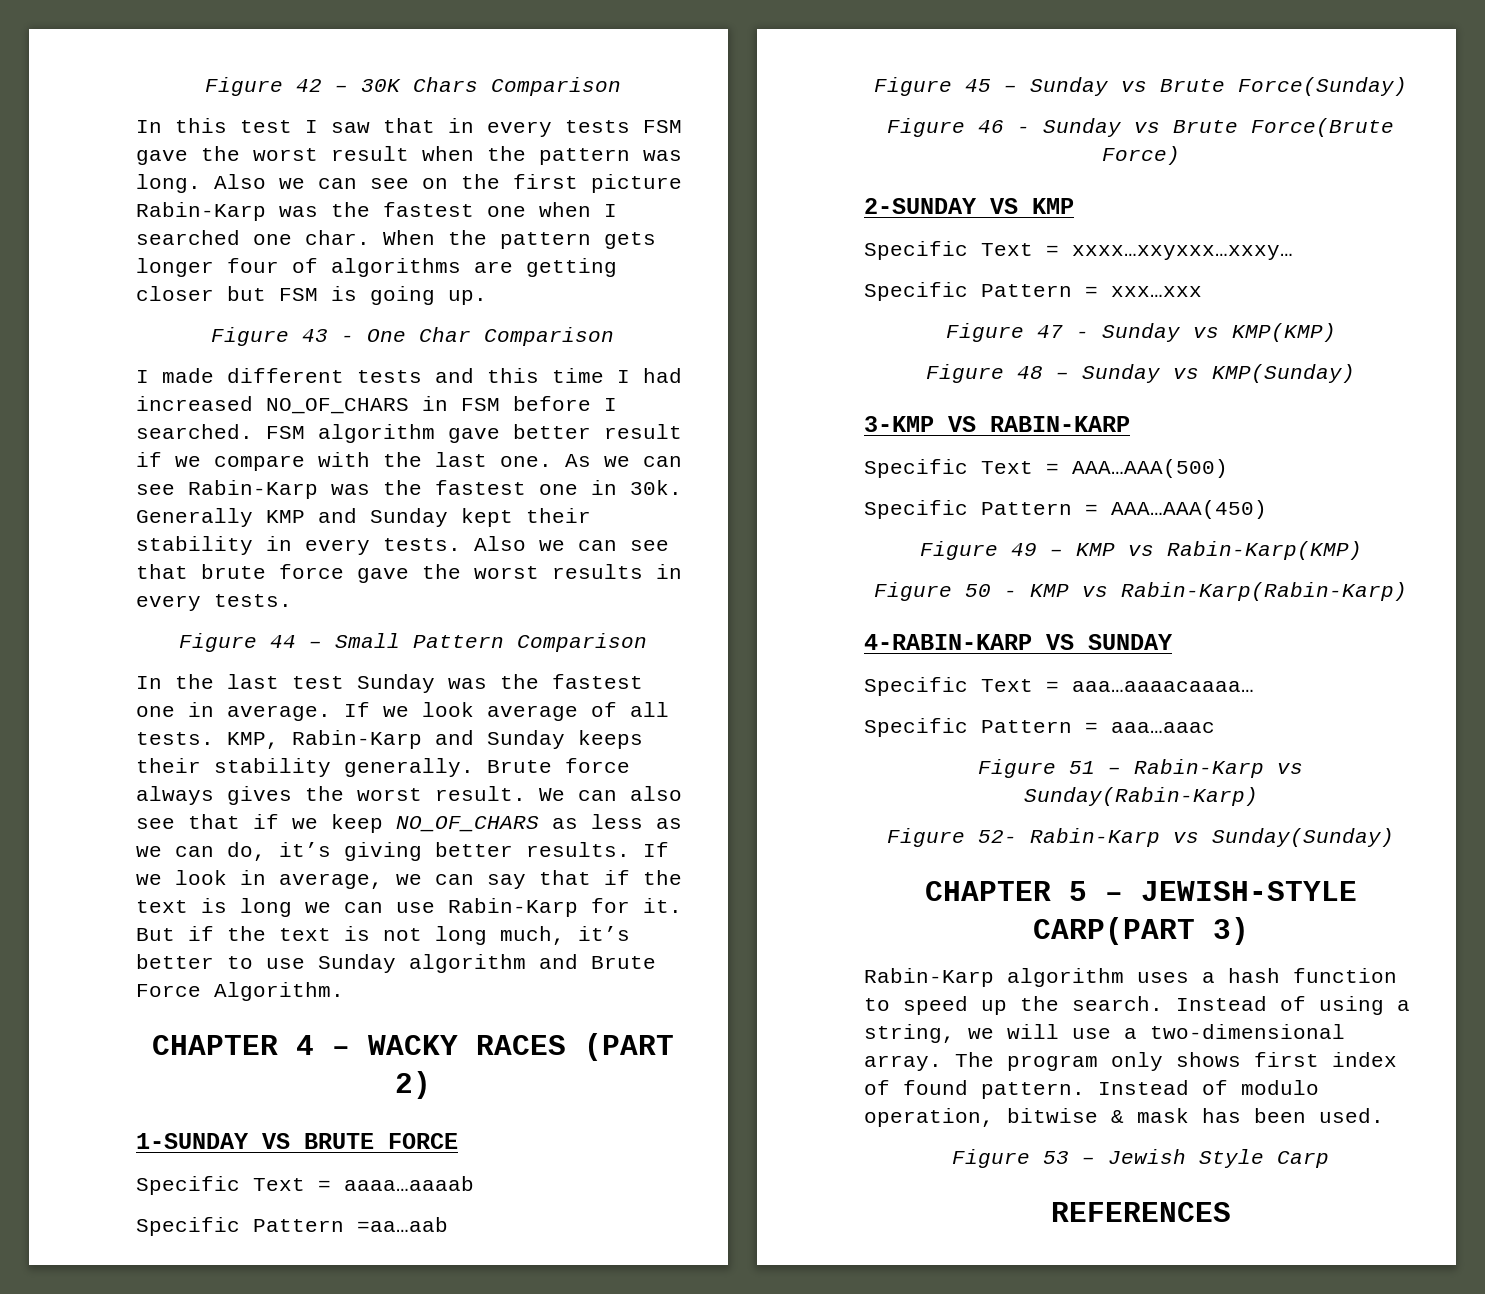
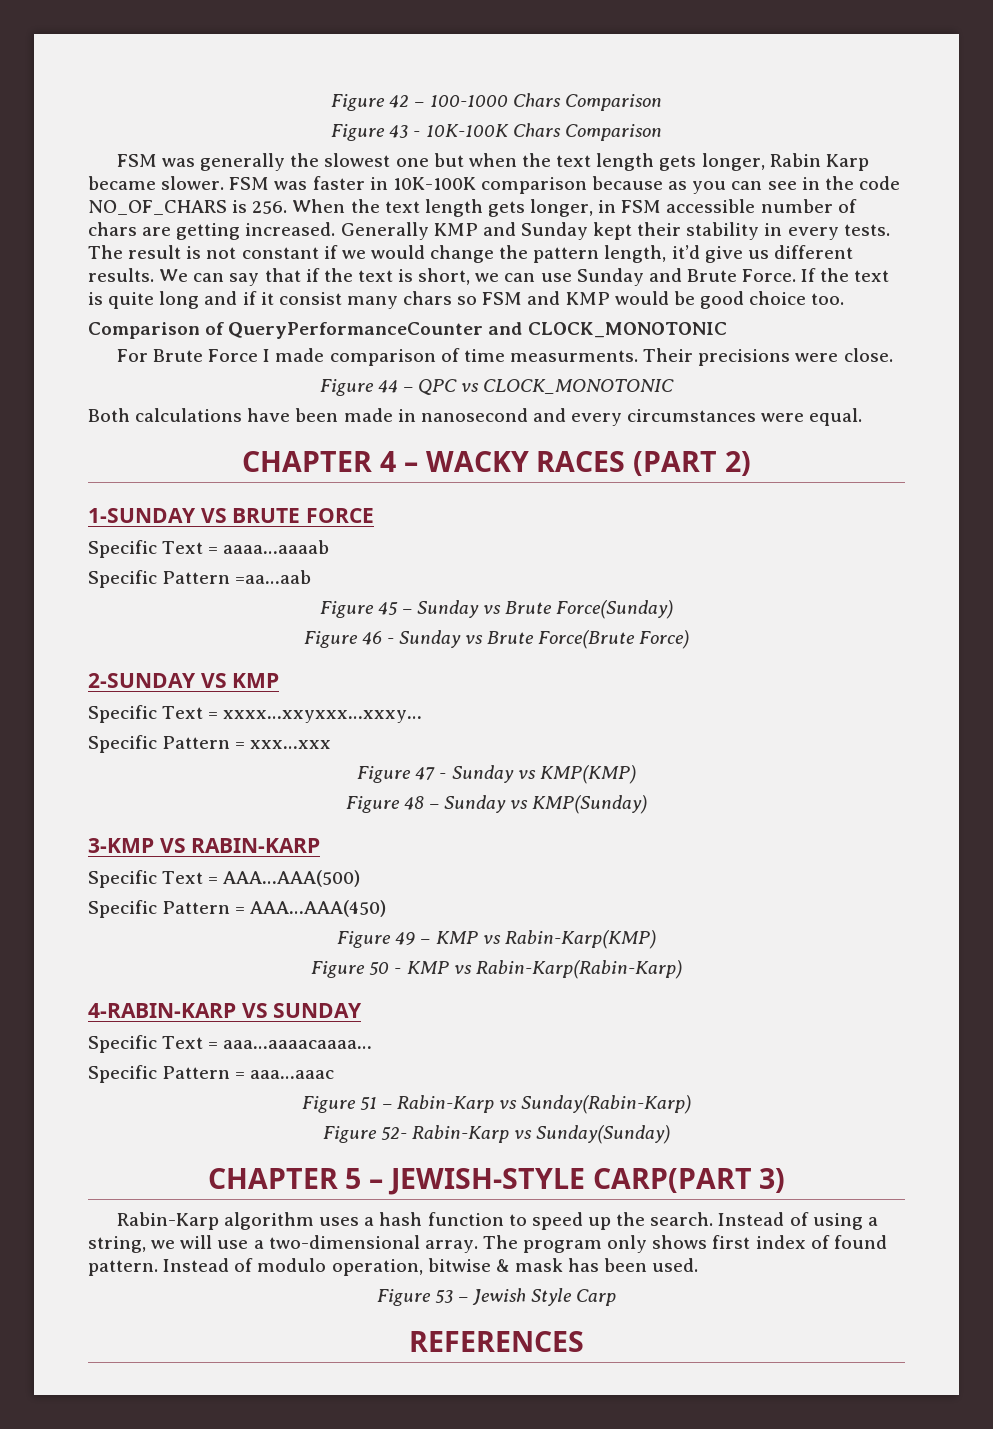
- Figure 42 – 30K Chars Comparison
- In this test I saw that in every tests FSM gave the worst result when the pattern was long. Also we can see on the first picture Rabin-Karp was the fastest one when I searched one char. When the pattern gets longer four of algorithms are getting closer but FSM is going up.
+ Figure 42 – 100-1000 Chars Comparison
- Figure 43 - One Char Comparison
- I made different tests and this time I had increased NO_OF_CHARS in FSM before I searched. FSM algorithm gave better result if we compare with the last one. As we can see Rabin-Karp was the fastest one in 30k.
+ Figure 43 - 10K-100K Chars Comparison
+ FSM was generally the slowest one but when the text length gets longer, Rabin Karp became slower. FSM was faster in 10K-100K comparison because as you can see in the code NO_OF_CHARS is 256. When the text length gets longer, in FSM accessible number of chars are getting increased.
- Also we can see that brute force gave the worst results in every tests.
- Figure 44 – Small Pattern Comparison
- In the last test Sunday was the fastest one in average. If we look average of all tests. KMP, Rabin-Karp and Sunday keeps their stability generally. Brute force always gives the worst result. We can also see that if we keep NO_OF_CHARS as less as we can do, it’s giving better results. If we look in average, we can say that if the text is long we can use Rabin-Karp for it. But if the text is not long much, it’s better to use Sunday algorithm and Brute Force Algorithm.
+ The result is not constant if we would change the pattern length, it’d give us different results. We can say that if the text is short, we can use Sunday and Brute Force. If the text is quite long and if it consist many chars so FSM and KMP would be good choice too.
+ Comparison of QueryPerformanceCounter and CLOCK_MONOTONIC
+ For Brute Force I made comparison of time measurments. Their precisions were close.
+ Figure 44 – QPC vs CLOCK_MONOTONIC
+ Both calculations have been made in nanosecond and every circumstances were equal.

